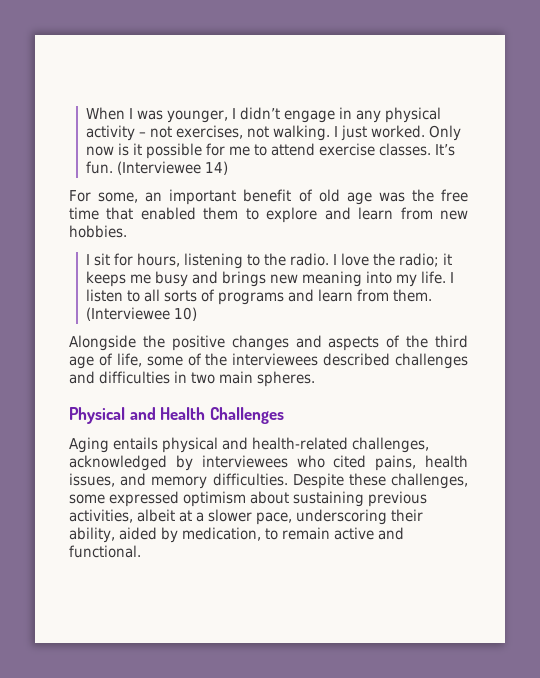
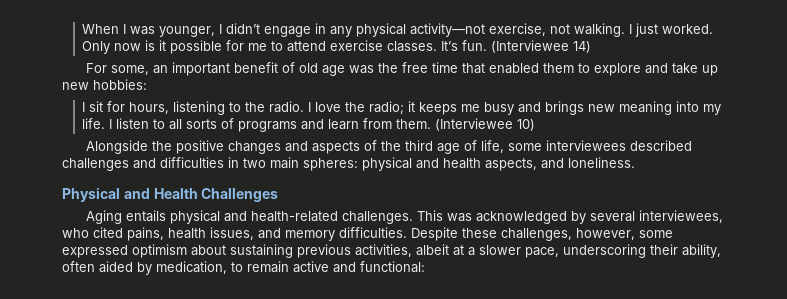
- When I was younger, I didn’t engage in any physical activity – not exercises, not walking.
+ When I was younger, I didn’t engage in any physical activity—not exercise, not walking.
- For some, an important benefit of old age was the free time that enabled them to explore and learn from new hobbies.
+ For some, an important benefit of old age was the free time that enabled them to explore and take up new hobbies:
- Alongside the positive changes and aspects of the third age of life, some of the interviewees described challenges and difficulties in two main spheres.
+ Alongside the positive changes and aspects of the third age of life, some interviewees described challenges and difficulties in two main spheres: physical and health aspects, and loneliness.
- Aging entails physical and health-related challenges, acknowledged by interviewees who cited pains, health issues, and memory difficulties.
+ Aging entails physical and health-related challenges. This was acknowledged by several interviewees, who cited pains, health issues, and memory difficulties.
- Despite these challenges, some expressed optimism about sustaining previous activities, albeit at a slower pace, underscoring their ability, aided by medication, to remain active and functional.
+ Despite these challenges, however, some expressed optimism about sustaining previous activities, albeit at a slower pace, underscoring their ability, often aided by medication, to remain active and functional:

